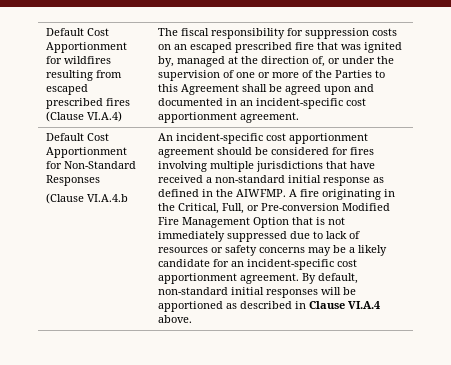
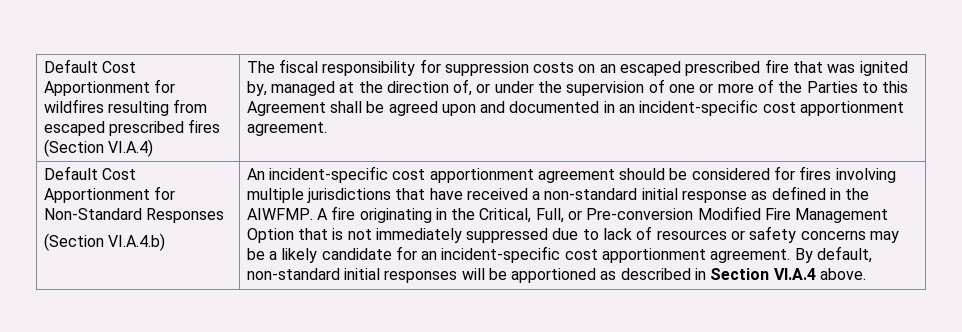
- Default Cost Apportionment for wildfires resulting from escaped prescribed fires (Clause VI.A.4)
+ Default Cost Apportionment for wildfires resulting from escaped prescribed fires (Section VI.A.4)
- (Clause VI.A.4.b
+ (Section VI.A.4.b)
- By default, non-standard initial responses will be apportioned as described in Clause VI.A.4 above.
+ By default, non-standard initial responses will be apportioned as described in Section VI.A.4 above.

